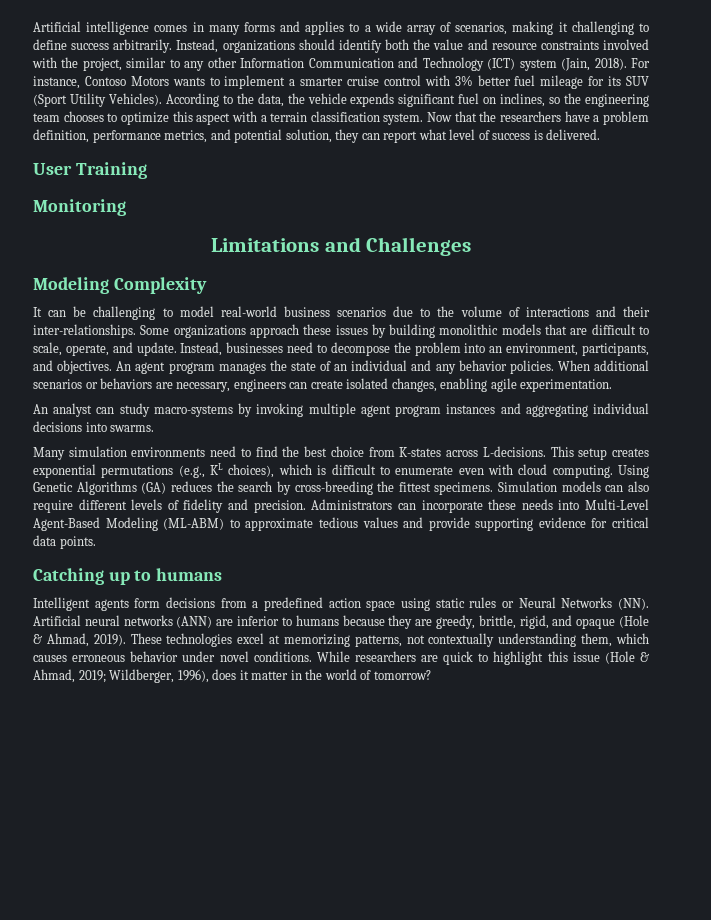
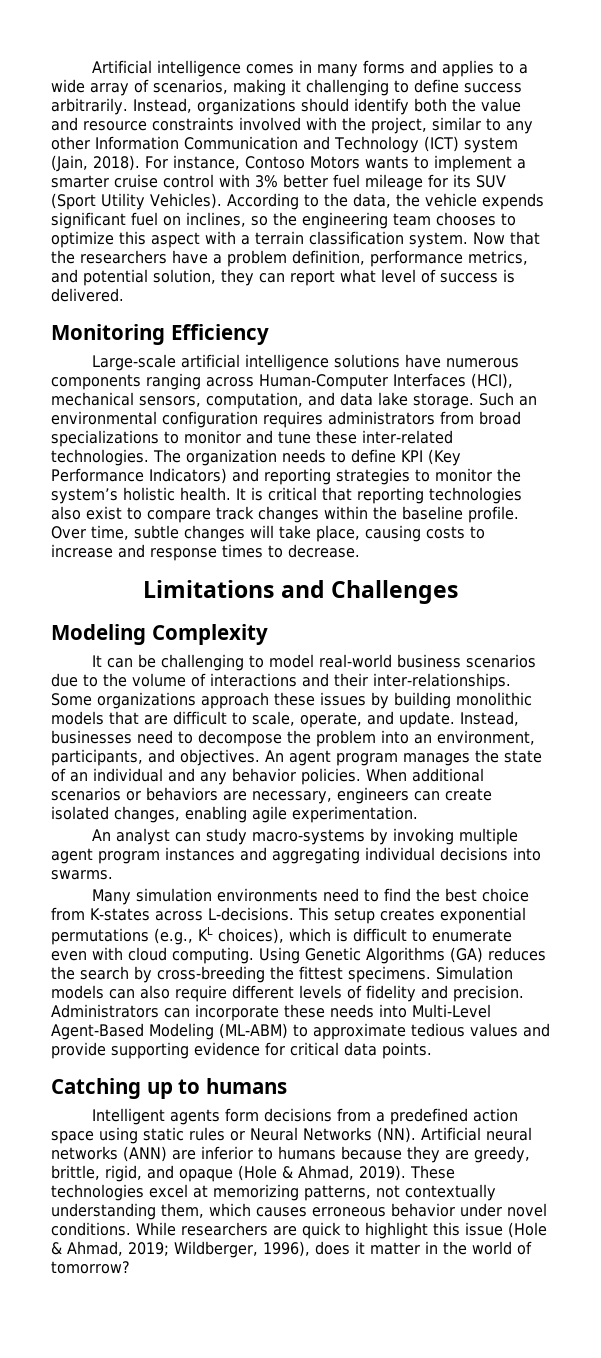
- User Training
- Monitoring
+ Monitoring Efficiency
+ Large-scale artificial intelligence solutions have numerous components ranging across Human-Computer Interfaces (HCI), mechanical sensors, computation, and data lake storage. Such an environmental configuration requires administrators from broad specializations to monitor and tune these inter-related technologies. The organization needs to define KPI (Key Performance Indicators) and reporting strategies to monitor the system’s holistic health. It is critical that reporting technologies also exist to compare track changes within the baseline profile. Over time, subtle changes will take place, causing costs to increase and response times to decrease.

